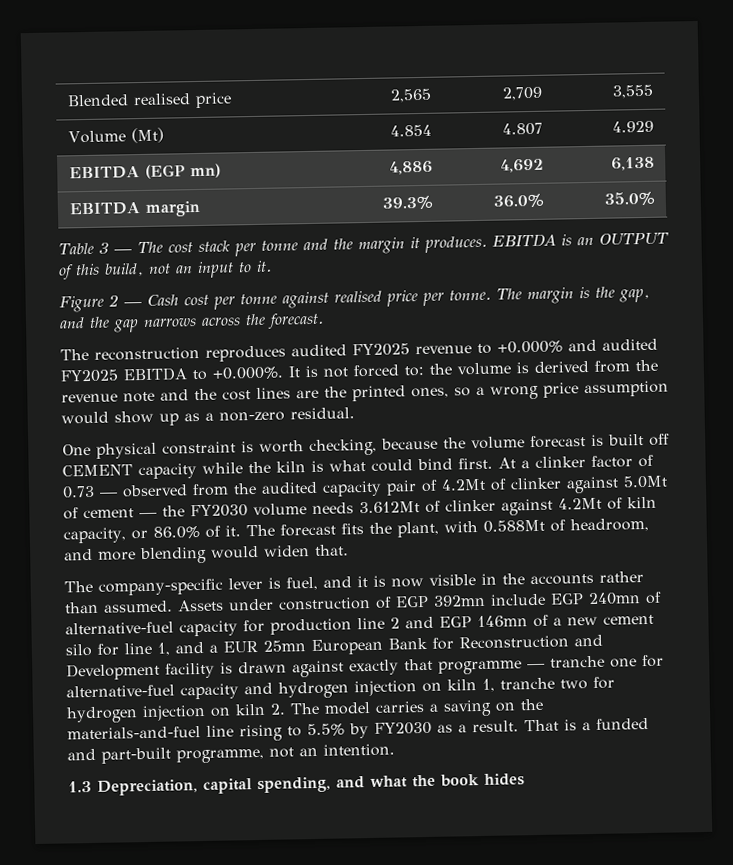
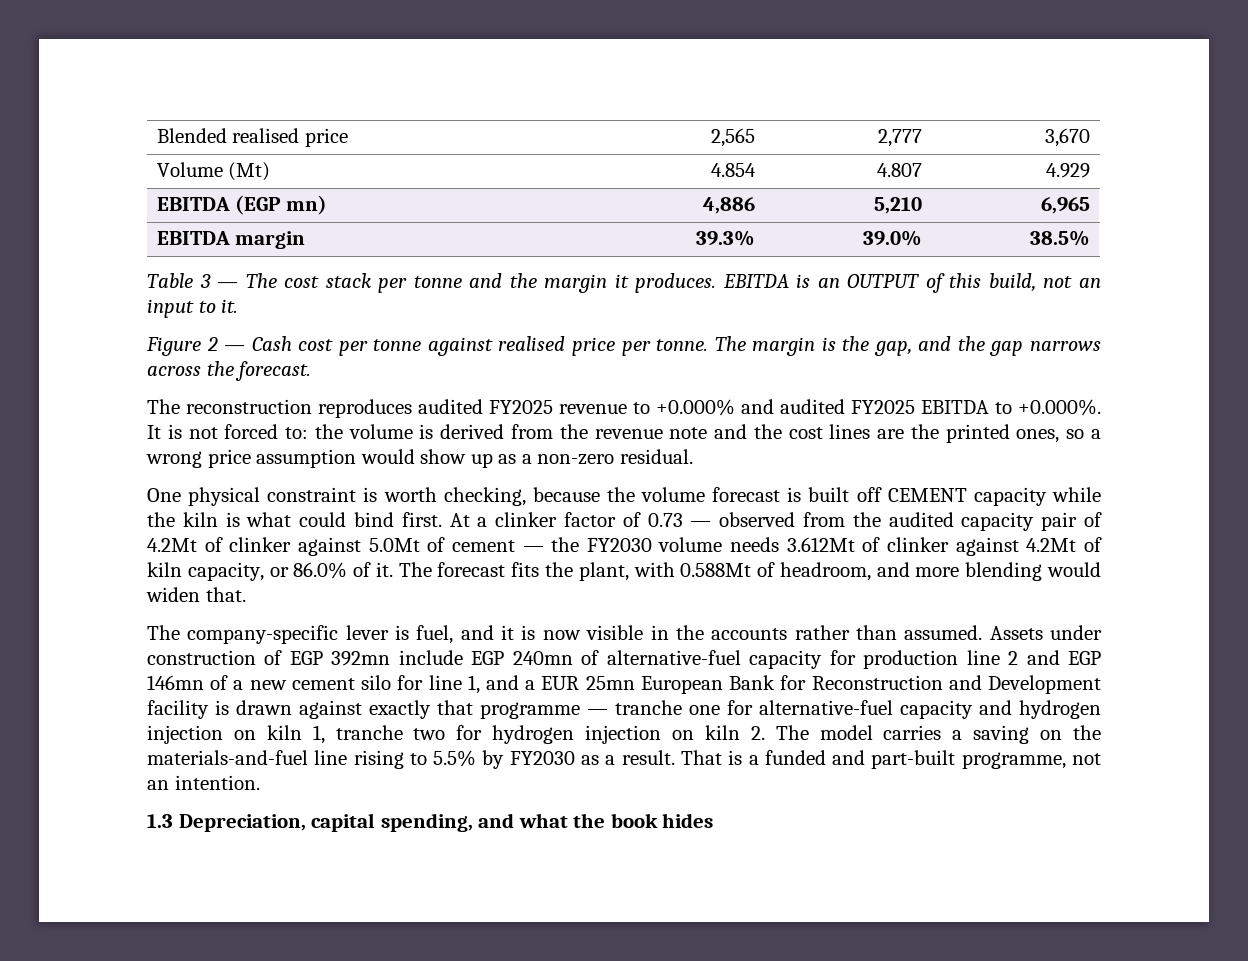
- Blended realised price | 2,565 | 2,709 | 3,555
+ Blended realised price | 2,565 | 2,777 | 3,670
- EBITDA (EGP mn) | 4,886 | 4,692 | 6,138
+ EBITDA (EGP mn) | 4,886 | 5,210 | 6,965
- EBITDA margin | 39.3% | 36.0% | 35.0%
+ EBITDA margin | 39.3% | 39.0% | 38.5%

